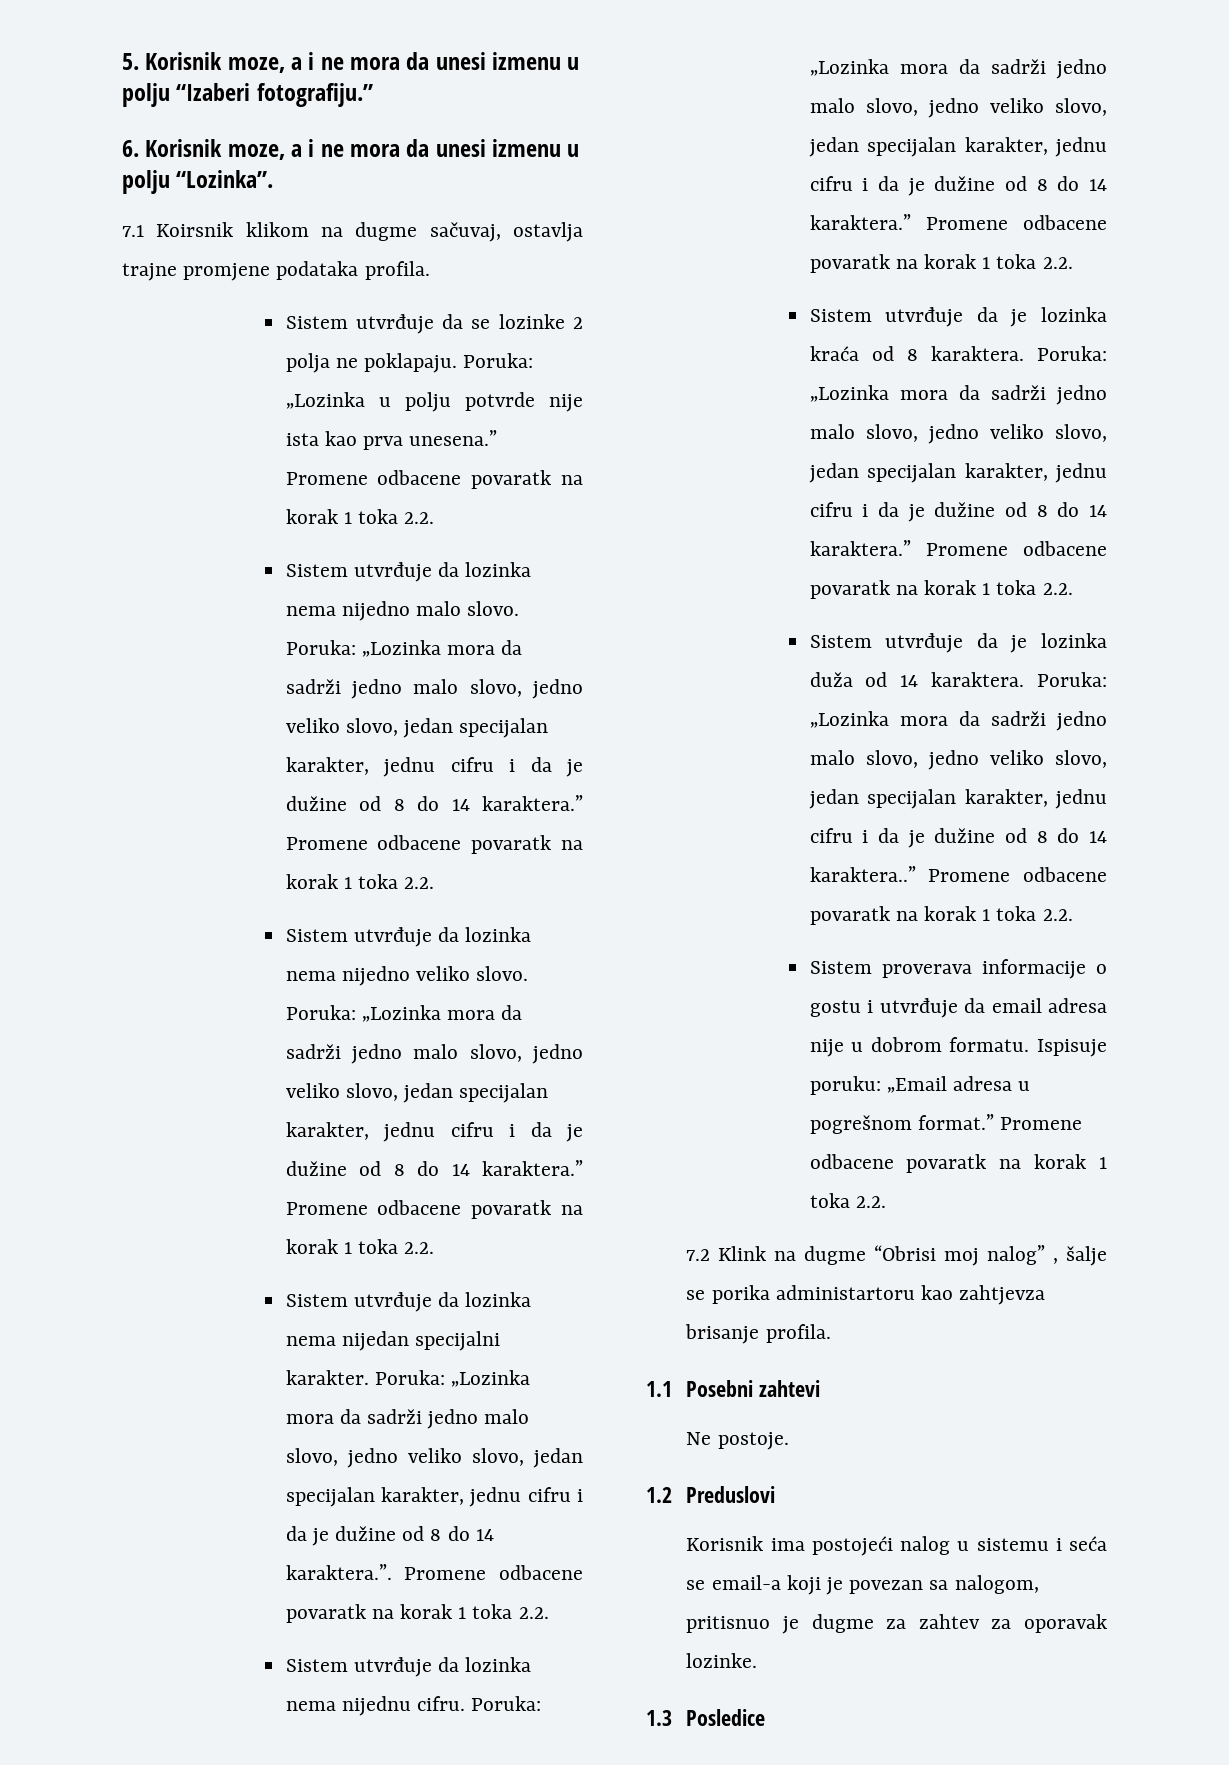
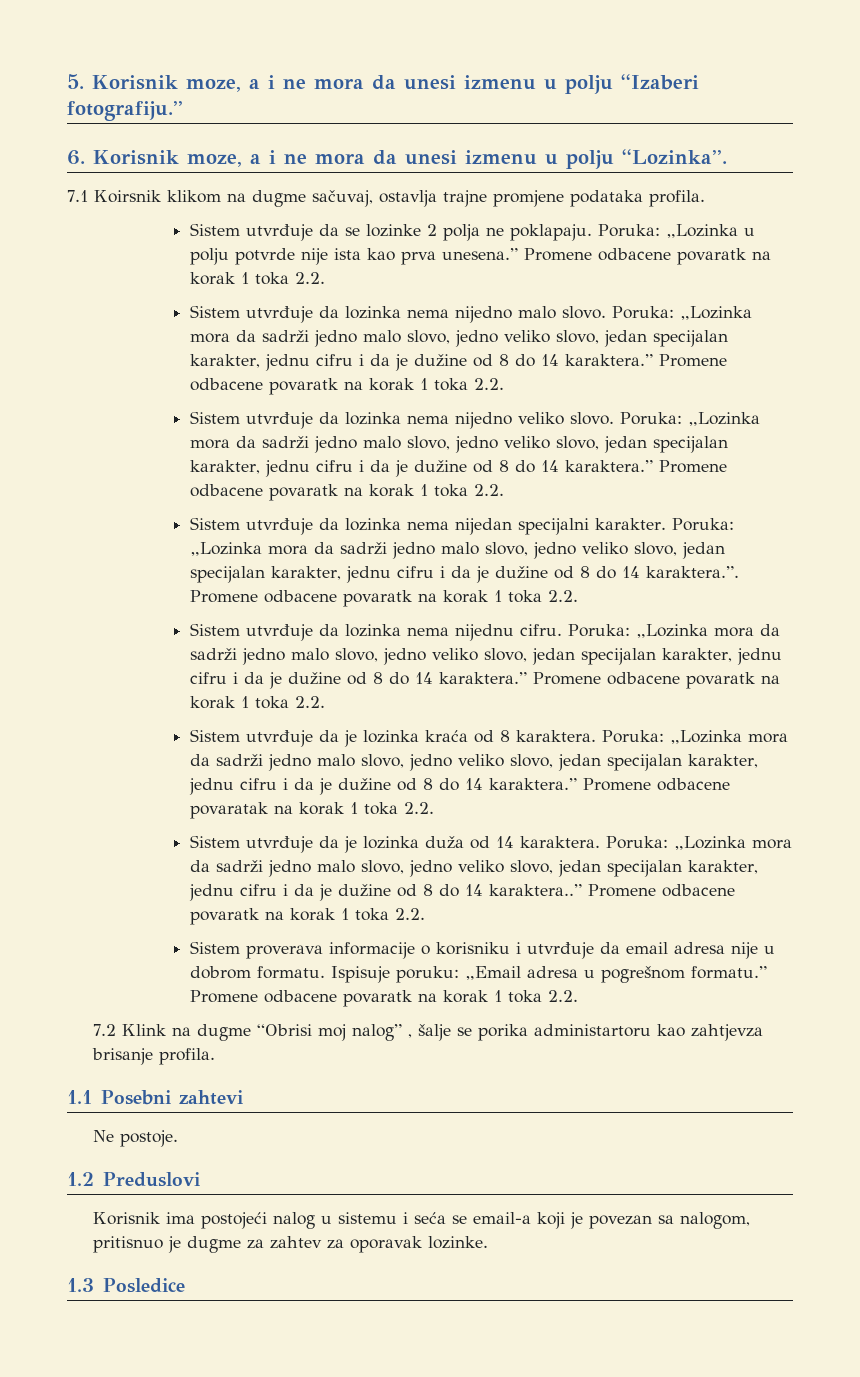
- Sistem utvrđuje da je lozinka kraća od 8 karaktera. Poruka: „Lozinka mora da sadrži jedno malo slovo, jedno veliko slovo, jedan specijalan karakter, jednu cifru i da je dužine od 8 do 14 karaktera.” Promene odbacene povaratk na korak 1 toka 2.2.
+ Sistem utvrđuje da je lozinka kraća od 8 karaktera. Poruka: „Lozinka mora da sadrži jedno malo slovo, jedno veliko slovo, jedan specijalan karakter, jednu cifru i da je dužine od 8 do 14 karaktera.” Promene odbacene povaratak na korak 1 toka 2.2.
- Sistem proverava informacije o gostu i utvrđuje da email adresa nije u dobrom formatu.
+ Sistem proverava informacije o korisniku i utvrđuje da email adresa nije u dobrom formatu.
- Ispisuje poruku: „Email adresa u pogrešnom format.”
+ Ispisuje poruku: „Email adresa u pogrešnom formatu.”

